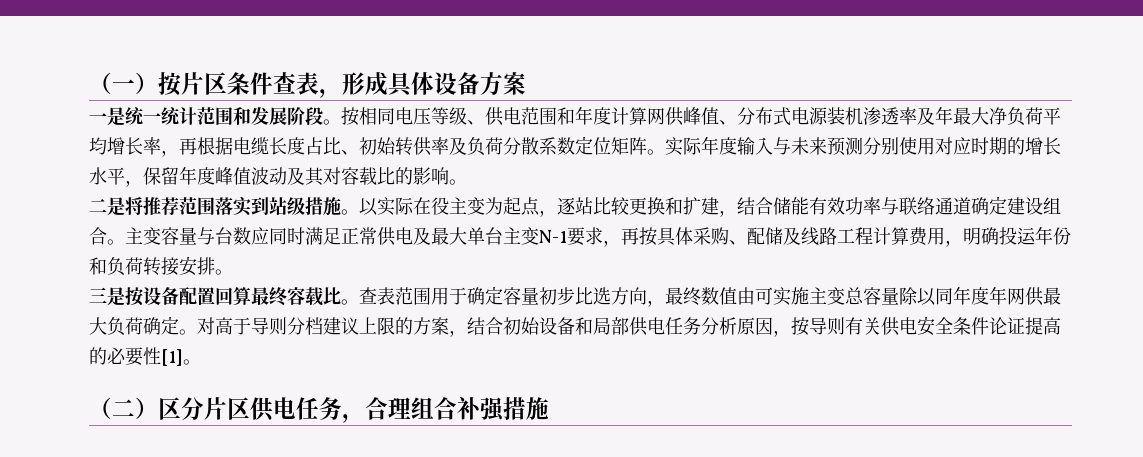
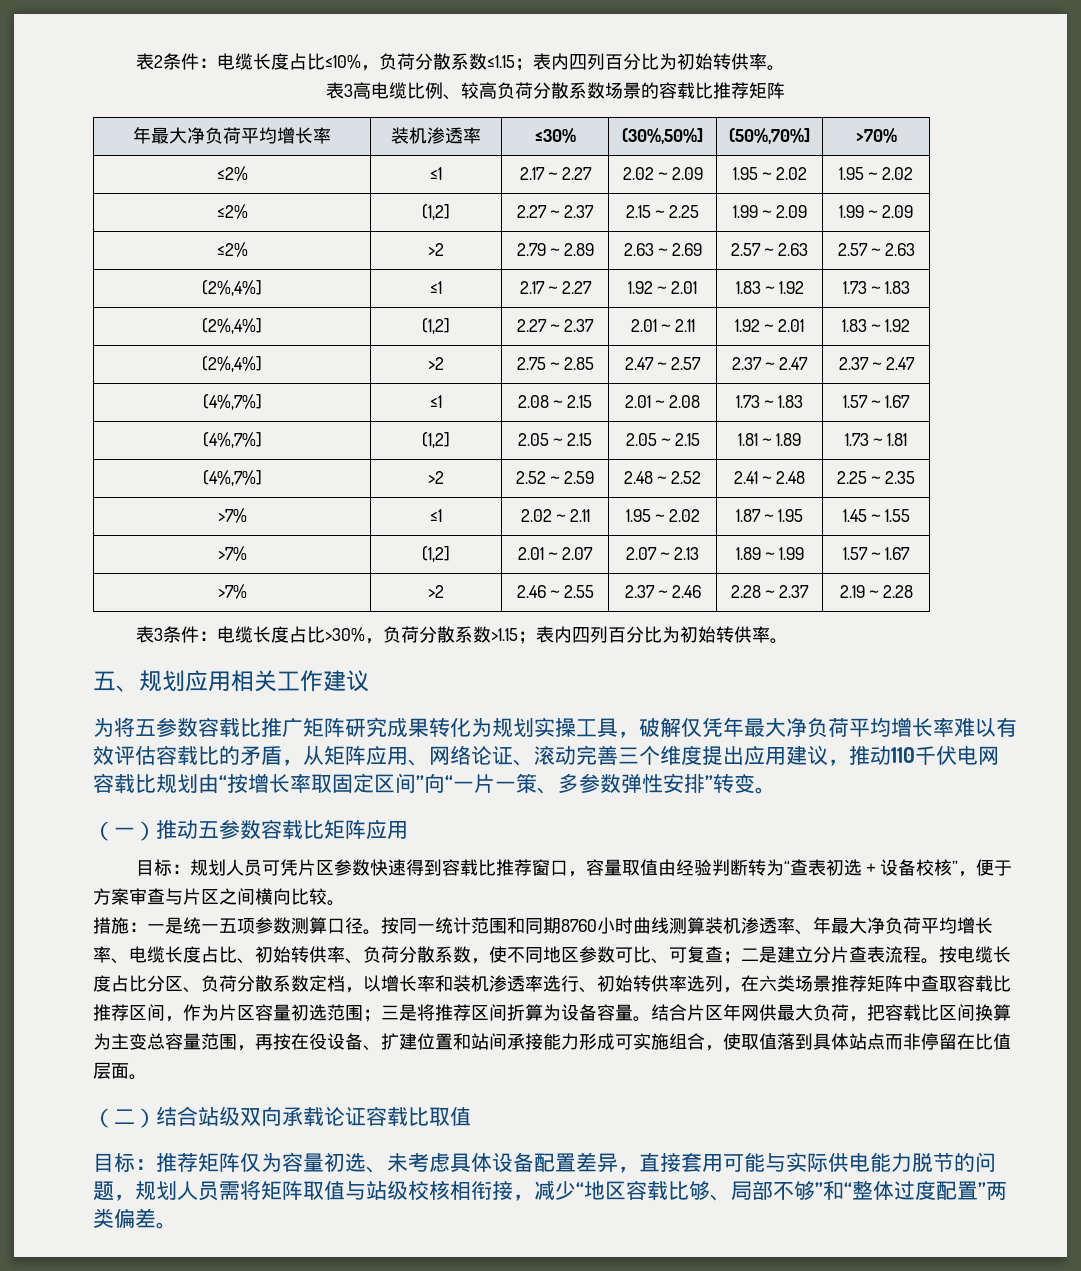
- （一）按片区条件查表，形成具体设备方案
- 一是统一统计范围和发展阶段。按相同电压等级、供电范围和年度计算网供峰值、分布式电源装机渗透率及年最大净负荷平均增长率，再根据电缆长度占比、初始转供率及负荷分散系数定位矩阵。实际年度输入与未来预测分别使用对应时期的增长水平，保留年度峰值波动及其对容载比的影响。
- 二是将推荐范围落实到站级措施。以实际在役主变为起点，逐站比较更换和扩建，结合储能有效功率与联络通道确定建设组合。主变容量与台数应同时满足正常供电及最大单台主变N-1要求，再按具体采购、配储及线路工程计算费用，明确投运年份和负荷转接安排。
- 三是按设备配置回算最终容载比。查表范围用于确定容量初步比选方向，最终数值由可实施主变总容量除以同年度年网供最大负荷确定。对高于导则分档建议上限的方案，结合初始设备和局部供电任务分析原因，按导则有关供电安全条件论证提高的必要性[1]。
- （二）区分片区供电任务，合理组合补强措施
+ 表2条件：电缆长度占比≤10%，负荷分散系数≤1.15；表内四列百分比为初始转供率。
+ 表3高电缆比例、较高负荷分散系数场景的容载比推荐矩阵
+ 年最大净负荷平均增长率 | 装机渗透率 | ≤30% | (30%,50%] | (50%,70%] | >70%
+ ≤2% | ≤1 | 2.17～2.27 | 2.02～2.09 | 1.95～2.02 | 1.95～2.02
+ ≤2% | (1,2] | 2.27～2.37 | 2.15～2.25 | 1.99～2.09 | 1.99～2.09
+ ≤2% | >2 | 2.79～2.89 | 2.63～2.69 | 2.57～2.63 | 2.57～2.63
+ (2%,4%] | ≤1 | 2.17～2.27 | 1.92～2.01 | 1.83～1.92 | 1.73～1.83
+ (2%,4%] | (1,2] | 2.27～2.37 | 2.01～2.11 | 1.92～2.01 | 1.83～1.92
+ (2%,4%] | >2 | 2.75～2.85 | 2.47～2.57 | 2.37～2.47 | 2.37～2.47
+ (4%,7%] | ≤1 | 2.08～2.15 | 2.01～2.08 | 1.73～1.83 | 1.57～1.67
+ (4%,7%] | (1,2] | 2.05～2.15 | 2.05～2.15 | 1.81～1.89 | 1.73～1.81
+ (4%,7%] | >2 | 2.52～2.59 | 2.48～2.52 | 2.41～2.48 | 2.25～2.35
+ >7% | ≤1 | 2.02～2.11 | 1.95～2.02 | 1.87～1.95 | 1.45～1.55
+ >7% | (1,2] | 2.01～2.07 | 2.07～2.13 | 1.89～1.99 | 1.57～1.67
+ >7% | >2 | 2.46～2.55 | 2.37～2.46 | 2.28～2.37 | 2.19～2.28
+ 表3条件：电缆长度占比>30%，负荷分散系数>1.15；表内四列百分比为初始转供率。
+ 五、规划应用相关工作建议
+ 为将五参数容载比推广矩阵研究成果转化为规划实操工具，破解仅凭年最大净负荷平均增长率难以有效评估容载比的矛盾，从矩阵应用、网络论证、滚动完善三个维度提出应用建议，推动110千伏电网容载比规划由“按增长率取固定区间”向“一片一策、多参数弹性安排”转变。
+ （一）推动五参数容载比矩阵应用
+ 目标：规划人员可凭片区参数快速得到容载比推荐窗口，容量取值由经验判断转为“查表初选＋设备校核”，便于方案审查与片区之间横向比较。
+ 措施：一是统一五项参数测算口径。按同一统计范围和同期8760小时曲线测算装机渗透率、年最大净负荷平均增长率、电缆长度占比、初始转供率、负荷分散系数，使不同地区参数可比、可复查；二是建立分片查表流程。按电缆长度占比分区、负荷分散系数定档，以增长率和装机渗透率选行、初始转供率选列，在六类场景推荐矩阵中查取容载比推荐区间，作为片区容量初选范围；三是将推荐区间折算为设备容量。结合片区年网供最大负荷，把容载比区间换算为主变总容量范围，再按在役设备、扩建位置和站间承接能力形成可实施组合，使取值落到具体站点而非停留在比值层面。
+ （二）结合站级双向承载论证容载比取值
+ 目标：推荐矩阵仅为容量初选、未考虑具体设备配置差异，直接套用可能与实际供电能力脱节的问题，规划人员需将矩阵取值与站级校核相衔接，减少“地区容载比够、局部不够”和“整体过度配置”两类偏差。

